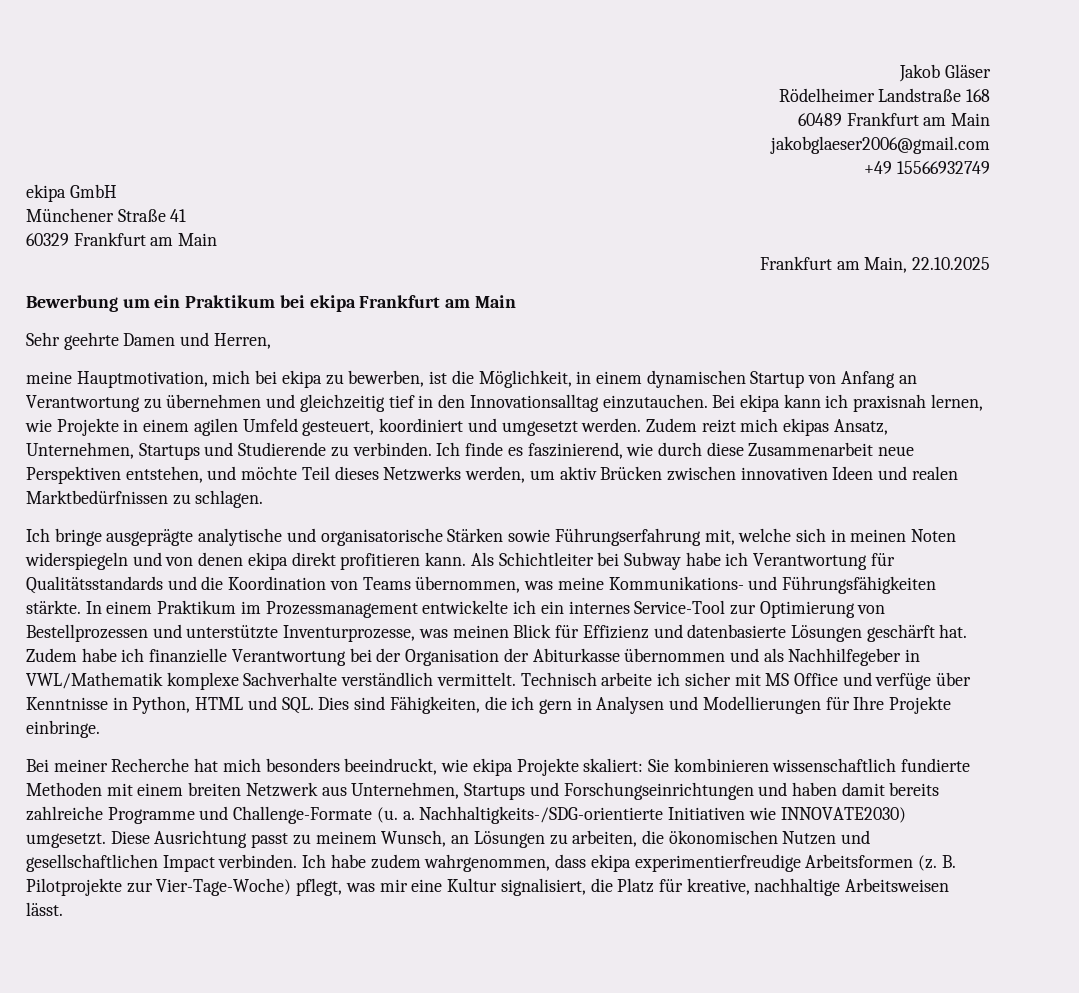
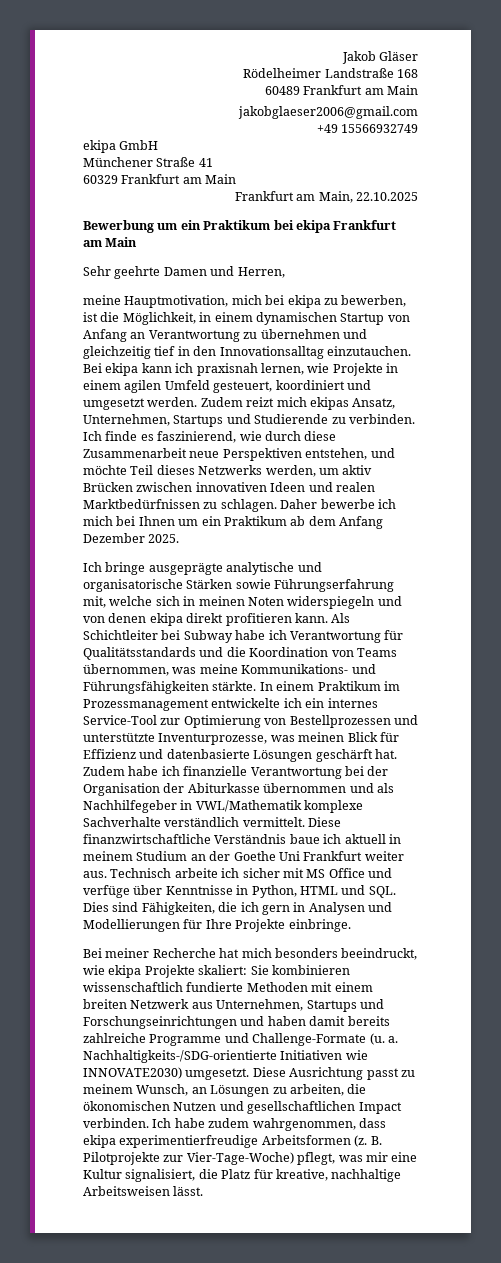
+ Daher bewerbe ich mich bei Ihnen um ein Praktikum ab dem Anfang Dezember 2025.
+ Diese finanzwirtschaftliche Verständnis baue ich aktuell in meinem Studium an der Goethe Uni Frankfurt weiter aus.

